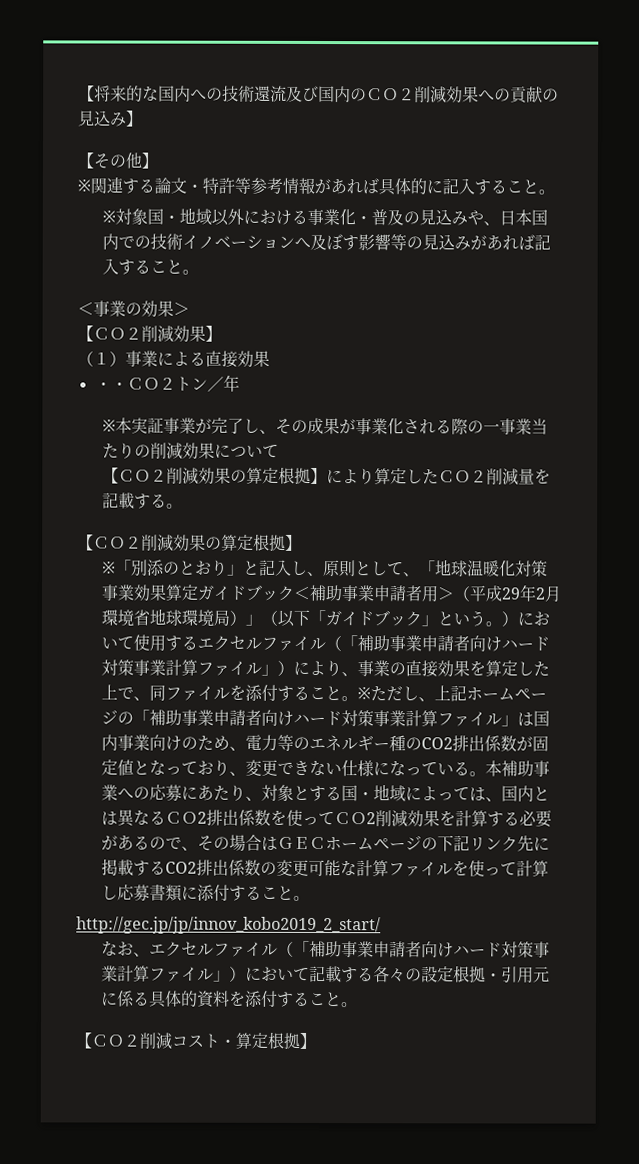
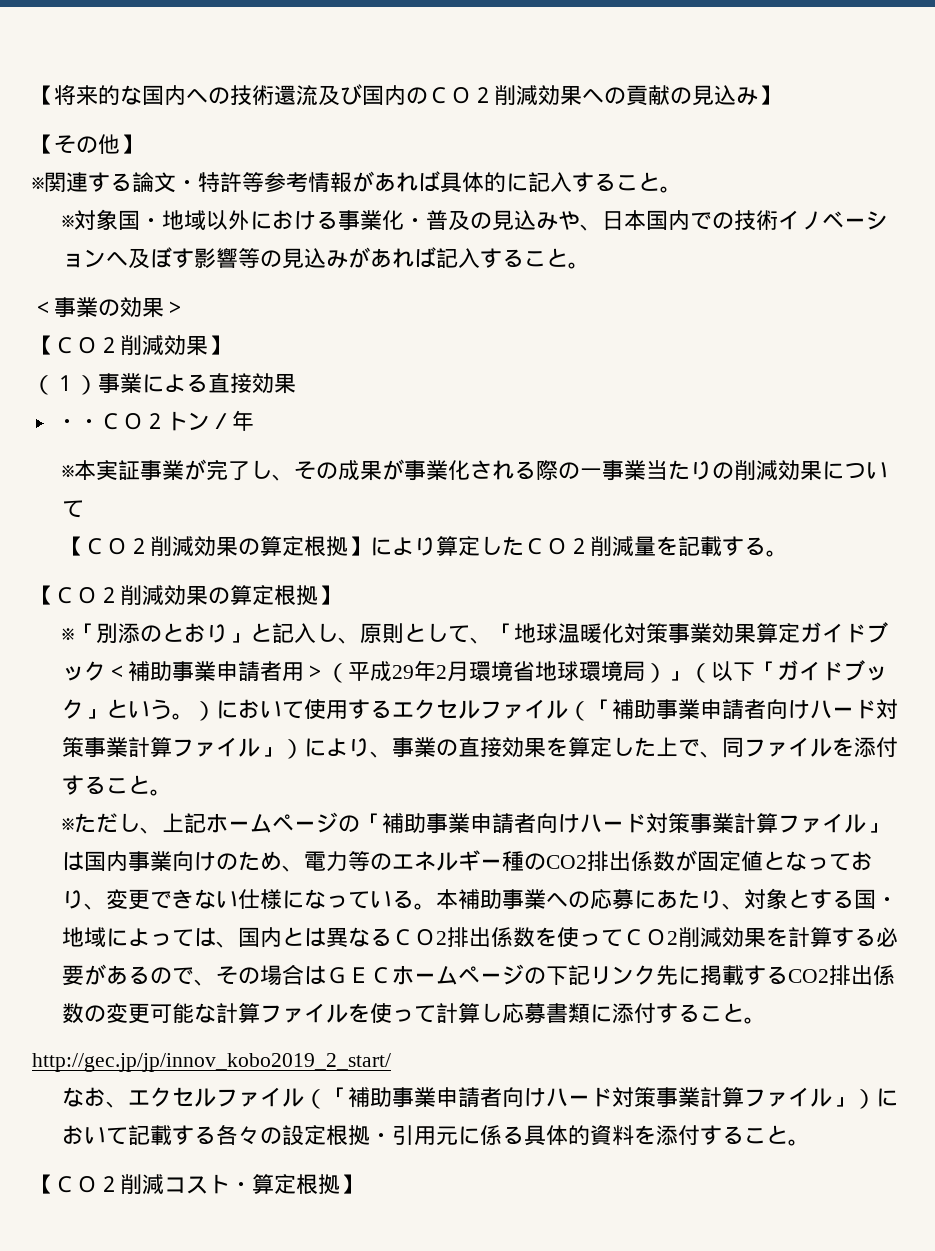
- ※「別添のとおり」と記入し、原則として、「地球温暖化対策事業効果算定ガイドブック＜補助事業申請者用＞（平成29年2月環境省地球環境局）」（以下「ガイドブック」という。）において使用するエクセルファイル（「補助事業申請者向けハード対策事業計算ファイル」）により、事業の直接効果を算定した上で、同ファイルを添付すること。※ただし、上記ホームページの「補助事業申請者向けハード対策事業計算ファイル」は国内事業向けのため、電力等のエネルギー種のCO2排出係数が固定値となっており、変更できない仕様になっている。
+ ※「別添のとおり」と記入し、原則として、「地球温暖化対策事業効果算定ガイドブック＜補助事業申請者用＞（平成29年2月環境省地球環境局）」（以下「ガイドブック」という。）において使用するエクセルファイル（「補助事業申請者向けハード対策事業計算ファイル」）により、事業の直接効果を算定した上で、同ファイルを添付すること。
+ ※ただし、上記ホームページの「補助事業申請者向けハード対策事業計算ファイル」は国内事業向けのため、電力等のエネルギー種のCO2排出係数が固定値となっており、変更できない仕様になっている。

